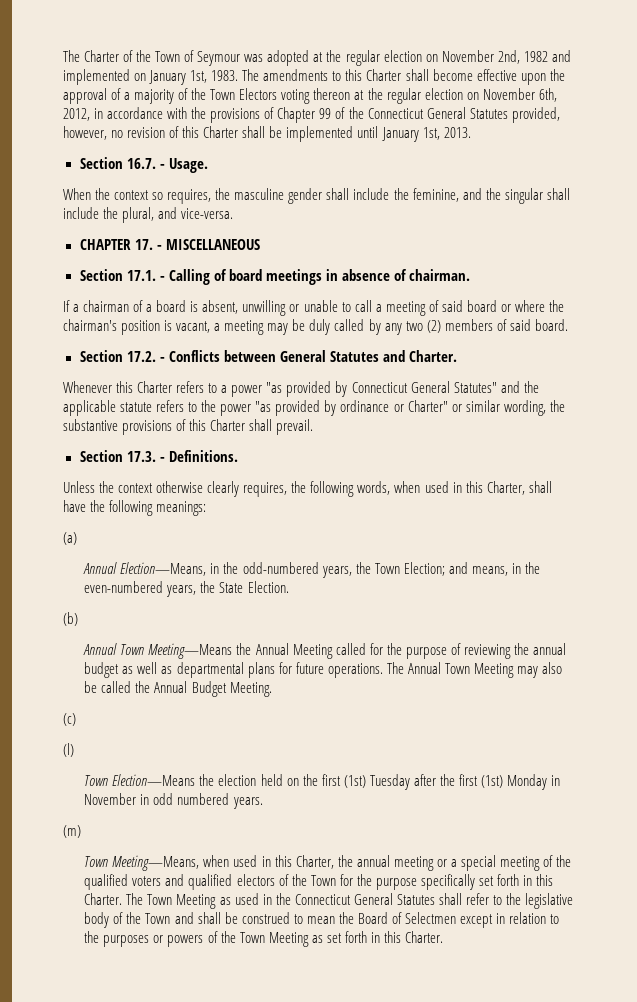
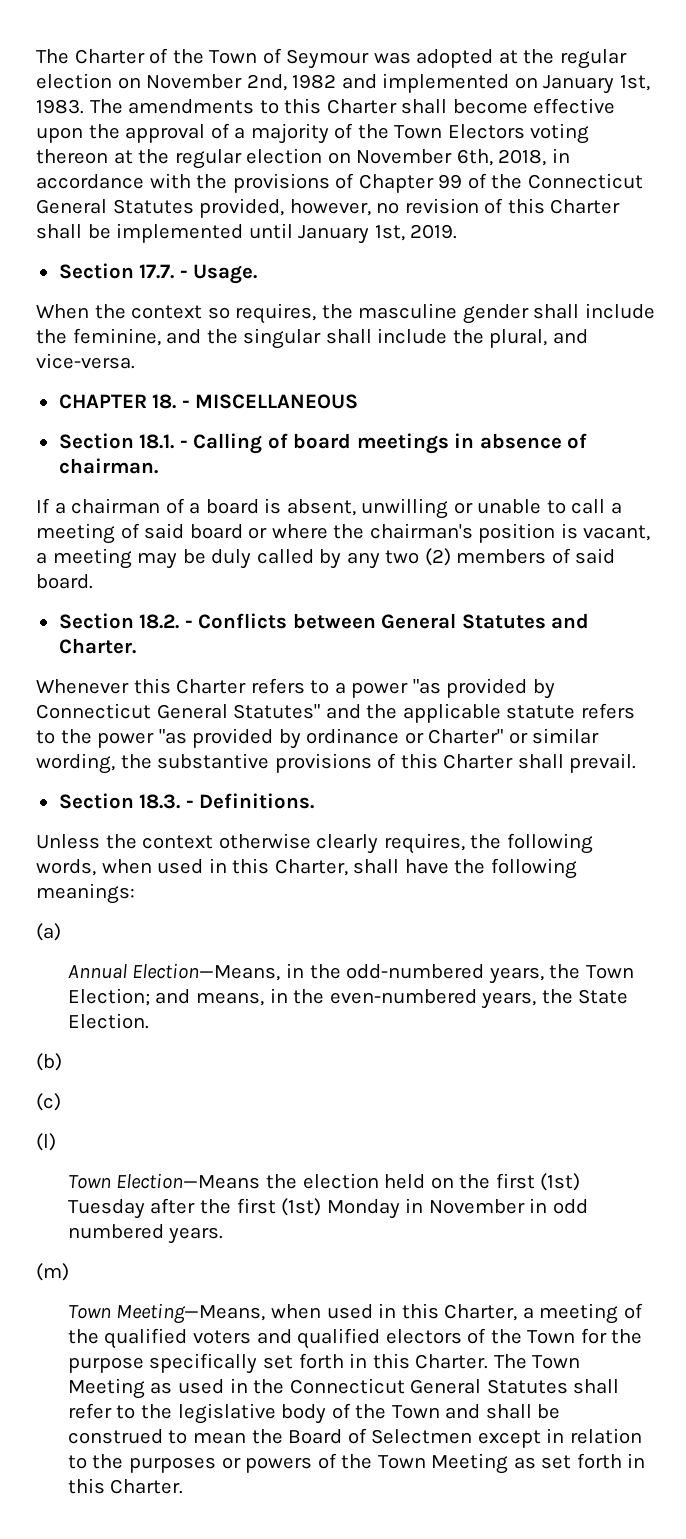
- The amendments to this Charter shall become effective upon the approval of a majority of the Town Electors voting thereon at the regular election on November 6th, 2012, in accordance with the provisions of Chapter 99 of the Connecticut General Statutes provided, however, no revision of this Charter shall be implemented until January 1st, 2013.
- Section 16.7. - Usage.
+ The amendments to this Charter shall become effective upon the approval of a majority of the Town Electors voting thereon at the regular election on November 6th, 2018, in accordance with the provisions of Chapter 99 of the Connecticut General Statutes provided, however, no revision of this Charter shall be implemented until January 1st, 2019.
+ Section 17.7. - Usage.
- CHAPTER 17. - MISCELLANEOUS
+ CHAPTER 18. - MISCELLANEOUS
- Section 17.1. - Calling of board meetings in absence of chairman.
+ Section 18.1. - Calling of board meetings in absence of chairman.
- Section 17.2. - Conflicts between General Statutes and Charter.
+ Section 18.2. - Conflicts between General Statutes and Charter.
- Section 17.3. - Definitions.
+ Section 18.3. - Definitions.
- Annual Town Meeting—Means the Annual Meeting called for the purpose of reviewing the annual budget as well as departmental plans for future operations. The Annual Town Meeting may also be called the Annual Budget Meeting.
- Town Meeting—Means, when used in this Charter, the annual meeting or a special meeting of the qualified voters and qualified electors of the Town for the purpose specifically set forth in this Charter.
+ Town Meeting—Means, when used in this Charter, a meeting of the qualified voters and qualified electors of the Town for the purpose specifically set forth in this Charter.

